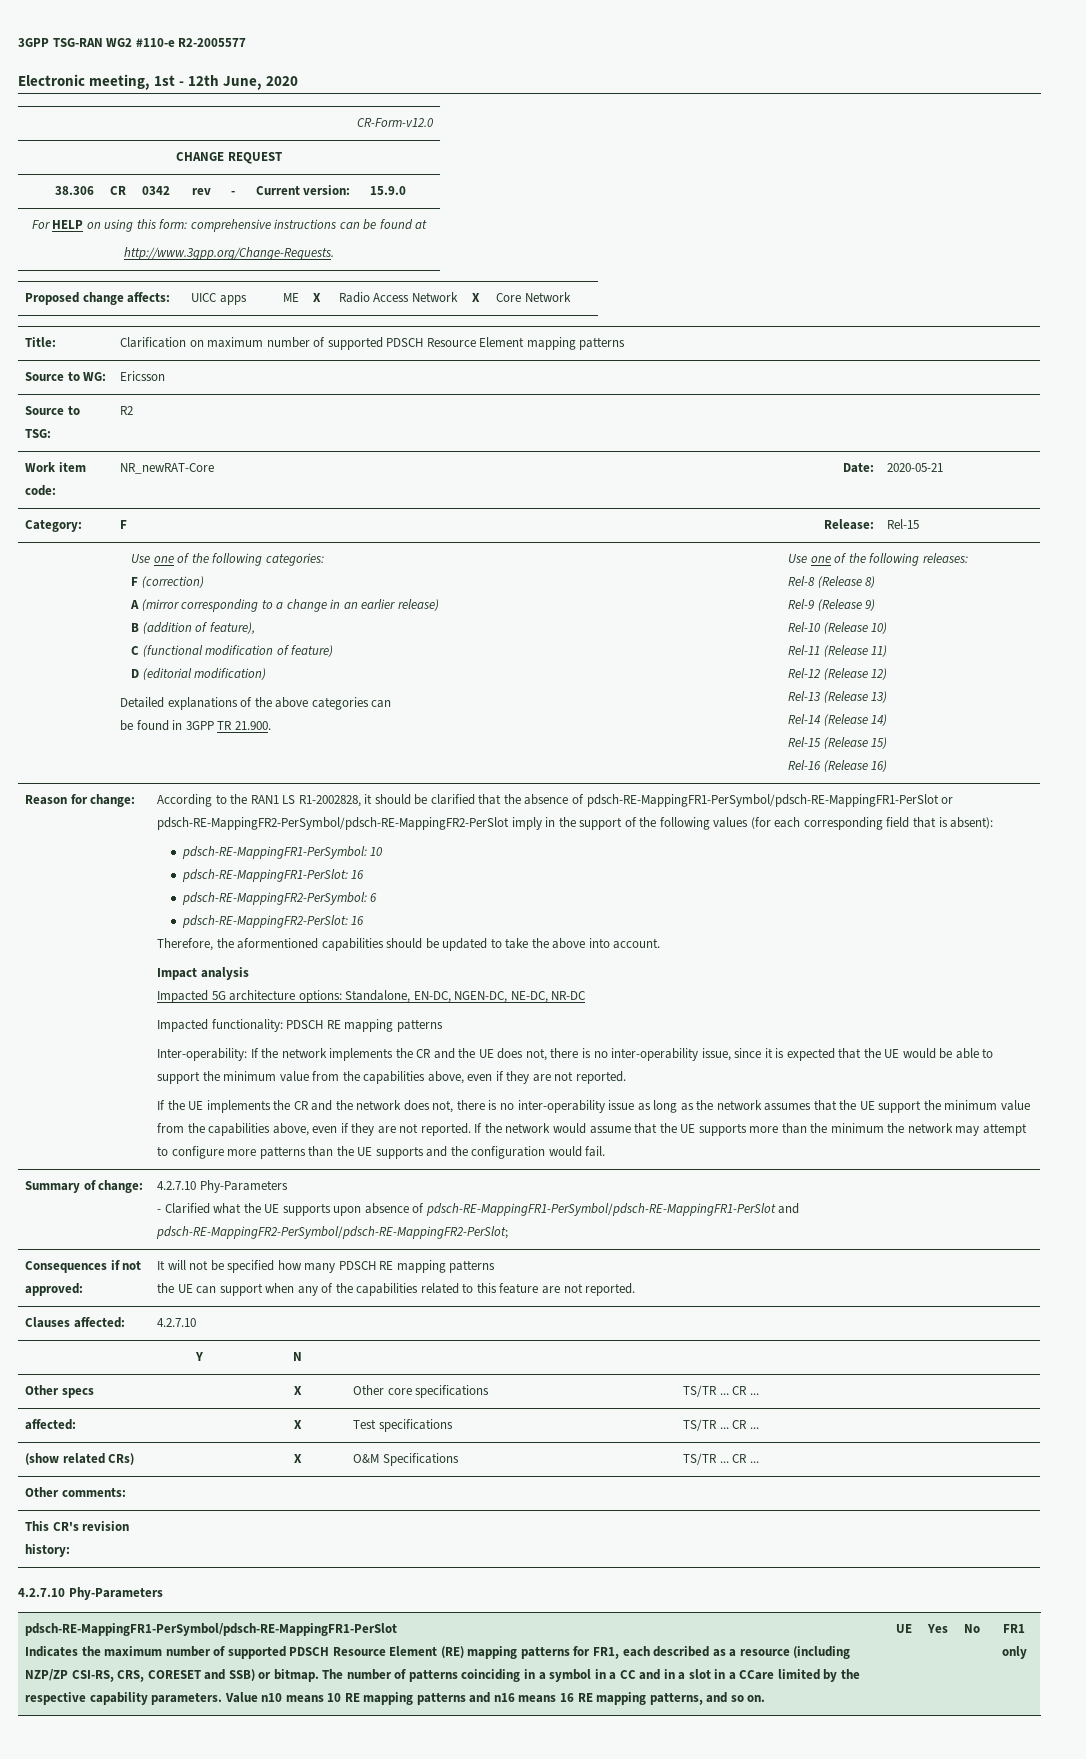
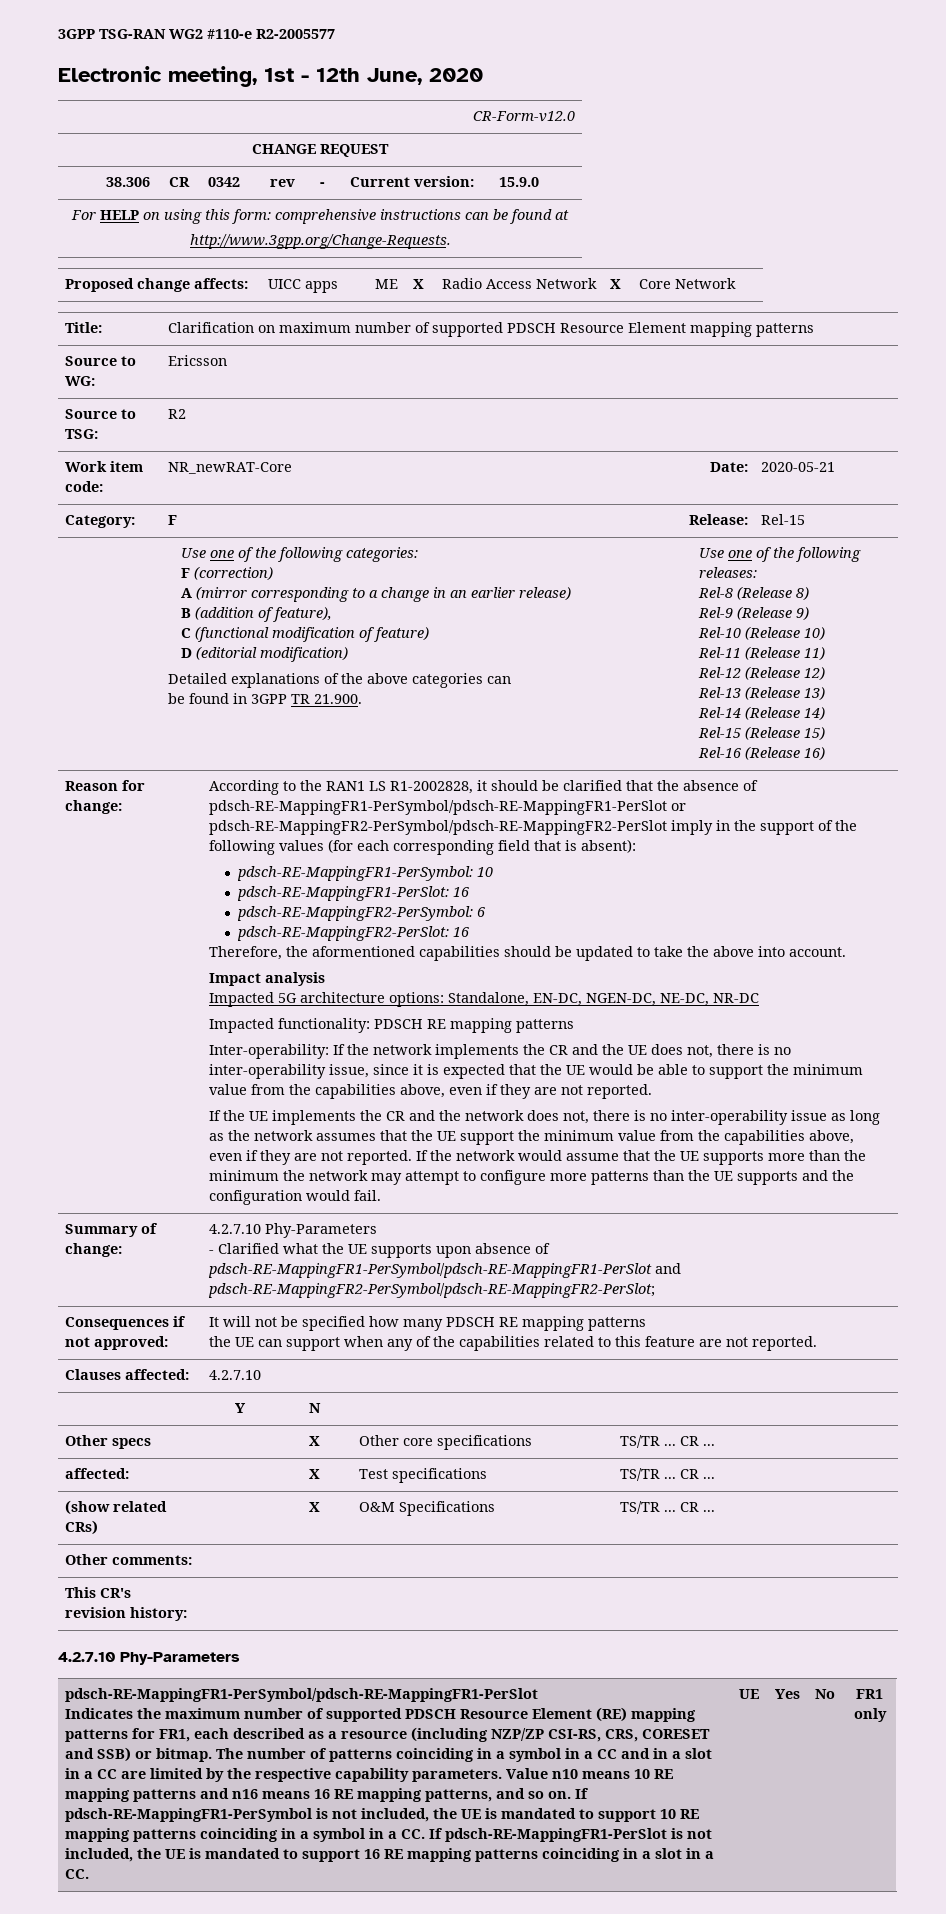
- The number of patterns coinciding in a symbol in a CC and in a slot in a CCare limited by the respective capability parameters.
+ The number of patterns coinciding in a symbol in a CC and in a slot in a CC are limited by the respective capability parameters.
+ If pdsch-RE-MappingFR1-PerSymbol is not included, the UE is mandated to support 10 RE mapping patterns coinciding in a symbol in a CC. If pdsch-RE-MappingFR1-PerSlot is not included, the UE is mandated to support 16 RE mapping patterns coinciding in a slot in a CC.

